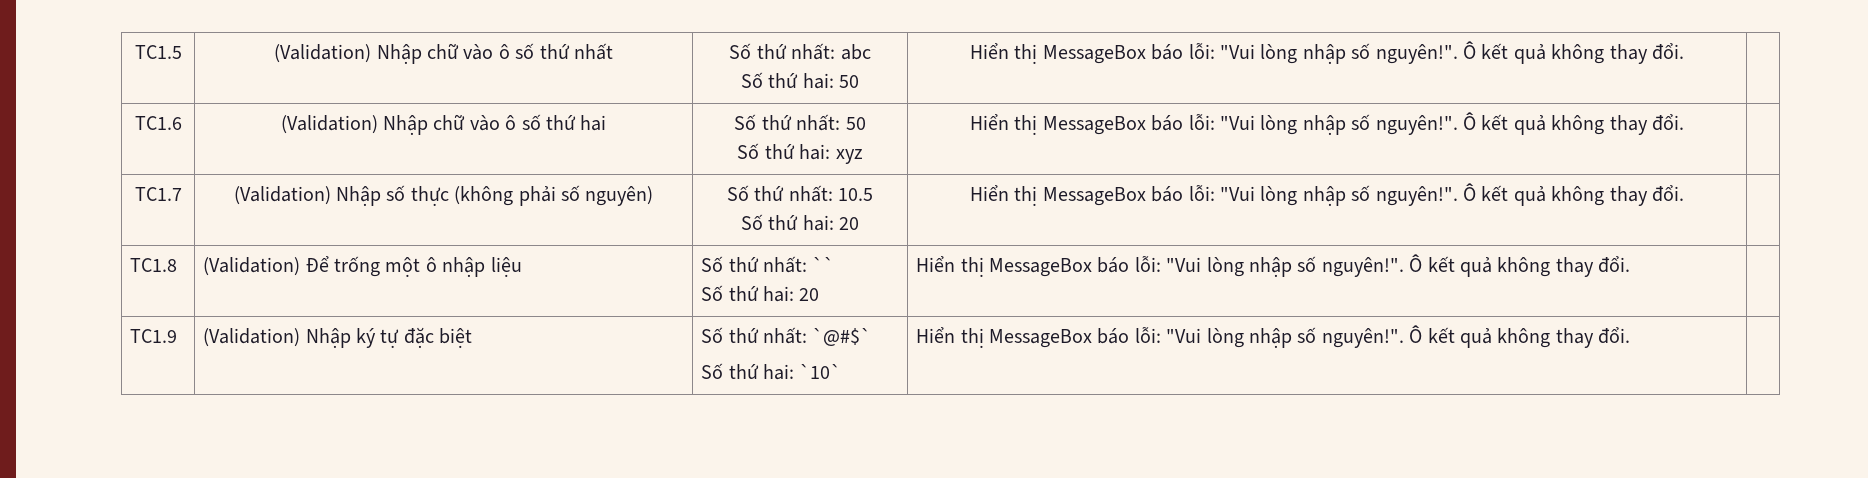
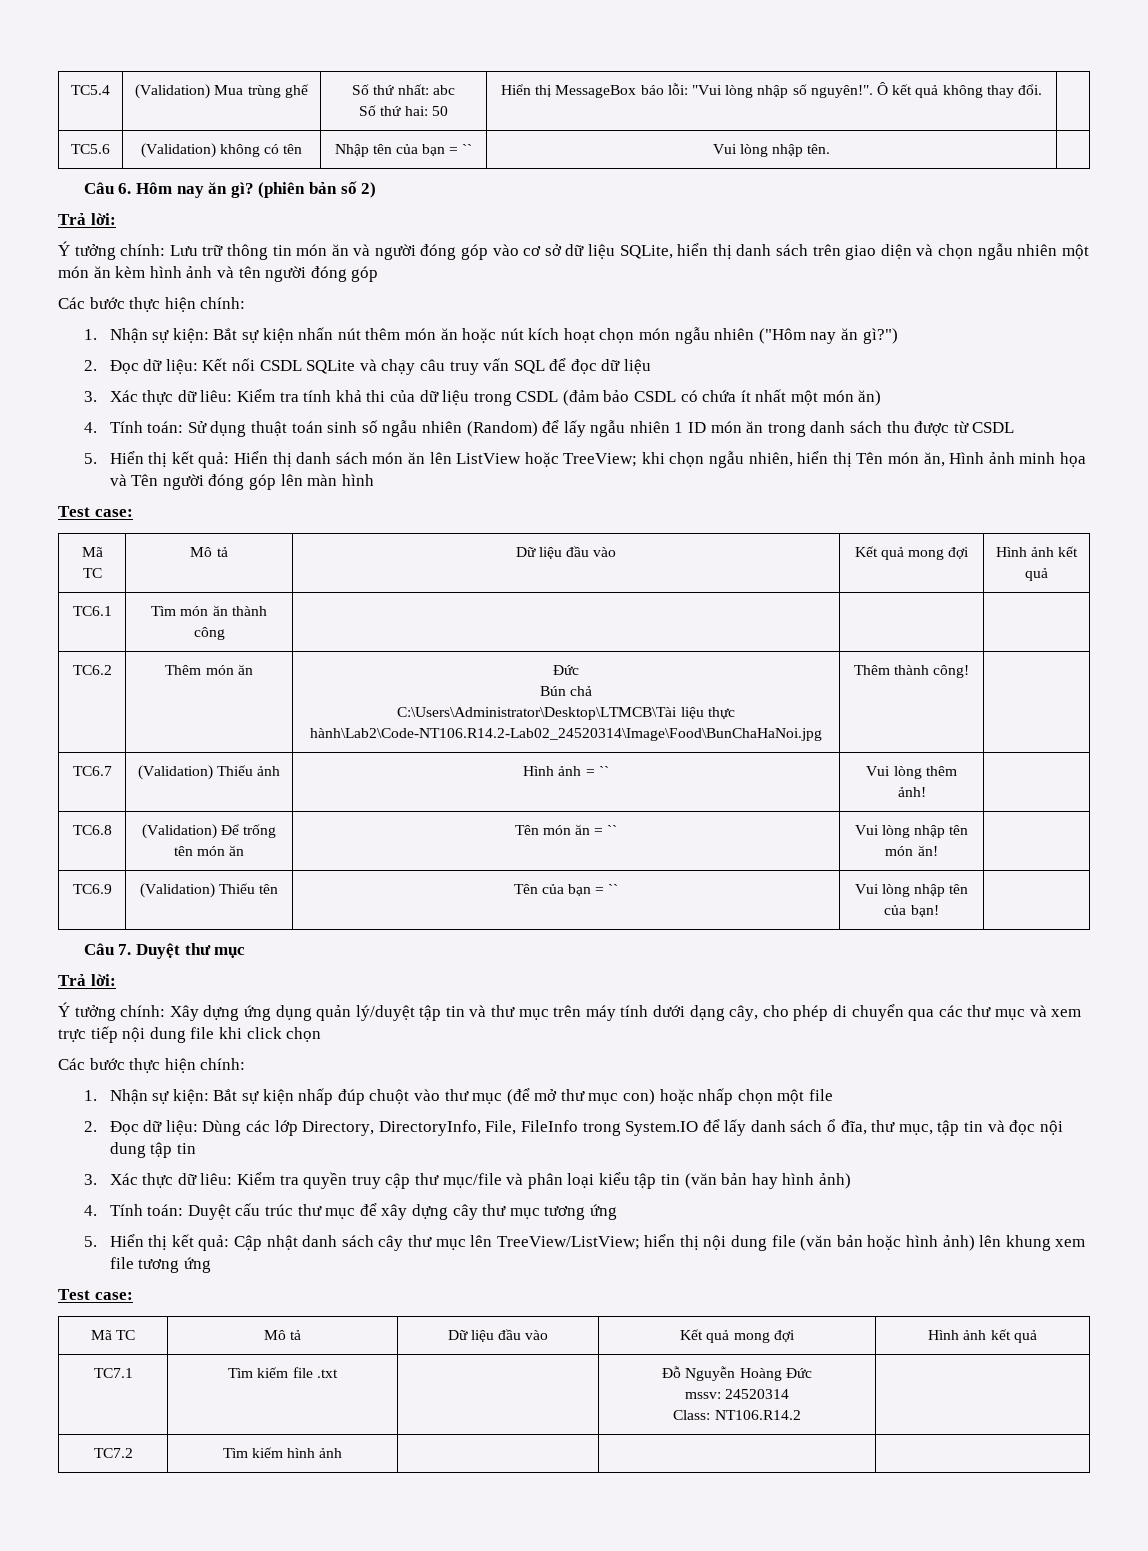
- TC1.5 | (Validation) Nhập chữ vào ô số thứ nhất | Số thứ nhất: abc
+ TC5.4 | (Validation) Mua trùng ghế | Số thứ nhất: abc
- TC1.6 | (Validation) Nhập chữ vào ô số thứ hai | Số thứ nhất: 50
- Số thứ hai: xyz | Hiển thị MessageBox báo lỗi: "Vui lòng nhập số nguyên!". Ô kết quả không thay đổi. |
- TC1.7 | (Validation) Nhập số thực (không phải số nguyên) | Số thứ nhất: 10.5
- Số thứ hai: 20 | Hiển thị MessageBox báo lỗi: "Vui lòng nhập số nguyên!". Ô kết quả không thay đổi. |
- TC1.8 | (Validation) Để trống một ô nhập liệu | Số thứ nhất: ``
- Số thứ hai: 20 | Hiển thị MessageBox báo lỗi: "Vui lòng nhập số nguyên!". Ô kết quả không thay đổi. |
- TC1.9 | (Validation) Nhập ký tự đặc biệt | Số thứ nhất: `@#$`
- Số thứ hai: `10` | Hiển thị MessageBox báo lỗi: "Vui lòng nhập số nguyên!". Ô kết quả không thay đổi. |
+ TC5.6 | (Validation) không có tên | Nhập tên của bạn = `` | Vui lòng nhập tên. |
+ Câu 6. Hôm nay ăn gì? (phiên bản số 2)
+ Trả lời:
+ Ý tưởng chính: Lưu trữ thông tin món ăn và người đóng góp vào cơ sở dữ liệu SQLite, hiển thị danh sách trên giao diện và chọn ngẫu nhiên một món ăn kèm hình ảnh và tên người đóng góp
+ Các bước thực hiện chính:
+ 1. Nhận sự kiện: Bắt sự kiện nhấn nút thêm món ăn hoặc nút kích hoạt chọn món ngẫu nhiên ("Hôm nay ăn gì?")
+ 2. Đọc dữ liệu: Kết nối CSDL SQLite và chạy câu truy vấn SQL để đọc dữ liệu
+ 3. Xác thực dữ liêu: Kiểm tra tính khả thi của dữ liệu trong CSDL (đảm bảo CSDL có chứa ít nhất một món ăn)
+ 4. Tính toán: Sử dụng thuật toán sinh số ngẫu nhiên (Random) để lấy ngẫu nhiên 1 ID món ăn trong danh sách thu được từ CSDL
+ 5. Hiển thị kết quả: Hiển thị danh sách món ăn lên ListView hoặc TreeView; khi chọn ngẫu nhiên, hiển thị Tên món ăn, Hình ảnh minh họa và Tên người đóng góp lên màn hình
+ Test case:
+ Mã TC | Mô tả | Dữ liệu đầu vào | Kết quả mong đợi | Hình ảnh kết quả
+ TC6.1 | Tìm món ăn thành công | | |
+ TC6.2 | Thêm món ăn | Đức
+ Bún chả
+ C:\Users\Administrator\Desktop\LTMCB\Tài liệu thực hành\Lab2\Code-NT106.R14.2-Lab02_24520314\Image\Food\BunChaHaNoi.jpg | Thêm thành công! |
+ TC6.7 | (Validation) Thiếu ảnh | Hình ảnh = `` | Vui lòng thêm ảnh! |
+ TC6.8 | (Validation) Để trống tên món ăn | Tên món ăn = `` | Vui lòng nhập tên món ăn! |
+ TC6.9 | (Validation) Thiếu tên | Tên của bạn = `` | Vui lòng nhập tên của bạn! |
+ Câu 7. Duyệt thư mục
+ Trả lời:
+ Ý tưởng chính: Xây dựng ứng dụng quản lý/duyệt tập tin và thư mục trên máy tính dưới dạng cây, cho phép di chuyển qua các thư mục và xem trực tiếp nội dung file khi click chọn
+ Các bước thực hiện chính:
+ 1. Nhận sự kiện: Bắt sự kiện nhấp đúp chuột vào thư mục (để mở thư mục con) hoặc nhấp chọn một file
+ 2. Đọc dữ liệu: Dùng các lớp Directory, DirectoryInfo, File, FileInfo trong System.IO để lấy danh sách ổ đĩa, thư mục, tập tin và đọc nội dung tập tin
+ 3. Xác thực dữ liêu: Kiểm tra quyền truy cập thư mục/file và phân loại kiểu tập tin (văn bản hay hình ảnh)
+ 4. Tính toán: Duyệt cấu trúc thư mục để xây dựng cây thư mục tương ứng
+ 5. Hiển thị kết quả: Cập nhật danh sách cây thư mục lên TreeView/ListView; hiển thị nội dung file (văn bản hoặc hình ảnh) lên khung xem file tương ứng
+ Test case:
+ Mã TC | Mô tả | Dữ liệu đầu vào | Kết quả mong đợi | Hình ảnh kết quả
+ TC7.1 | Tìm kiếm file .txt | | Đỗ Nguyễn Hoàng Đức
+ mssv: 24520314
+ Class: NT106.R14.2 |
+ TC7.2 | Tìm kiếm hình ảnh | | |

